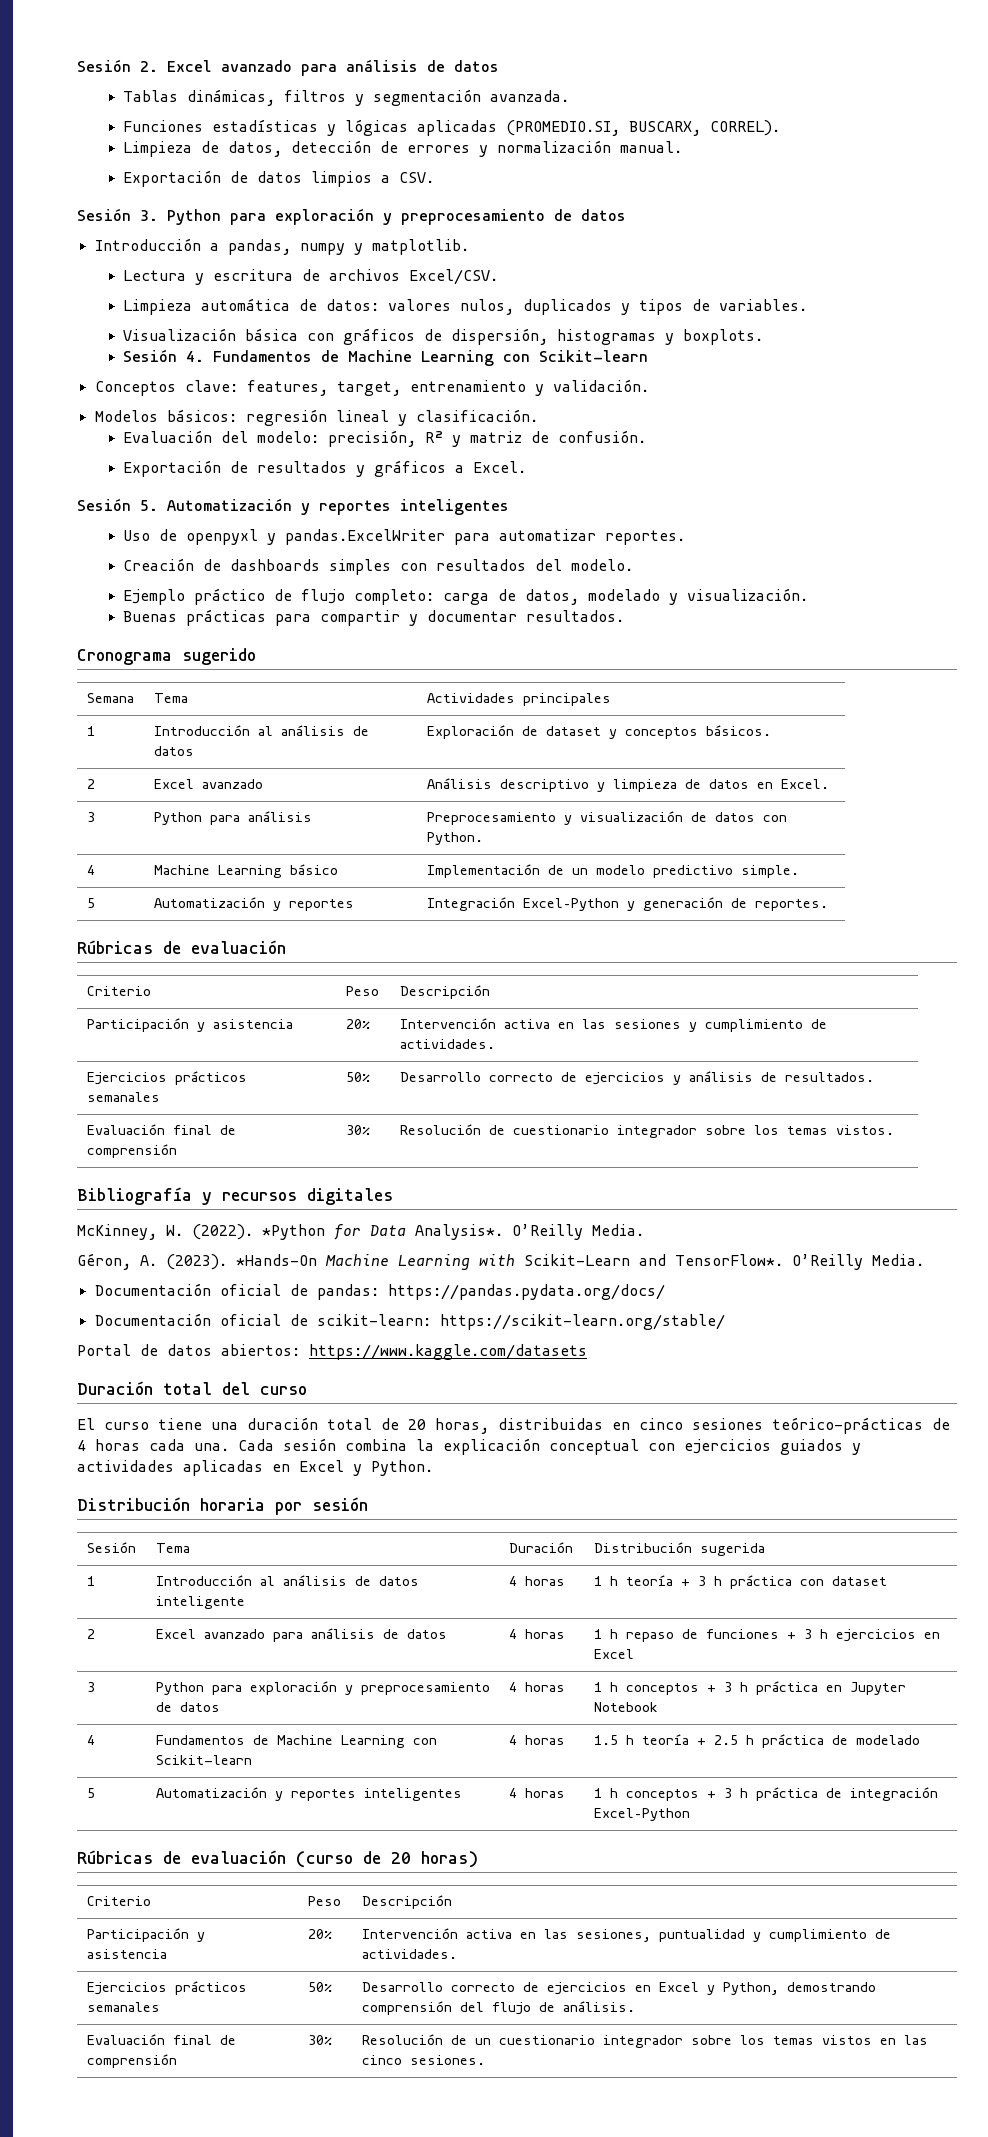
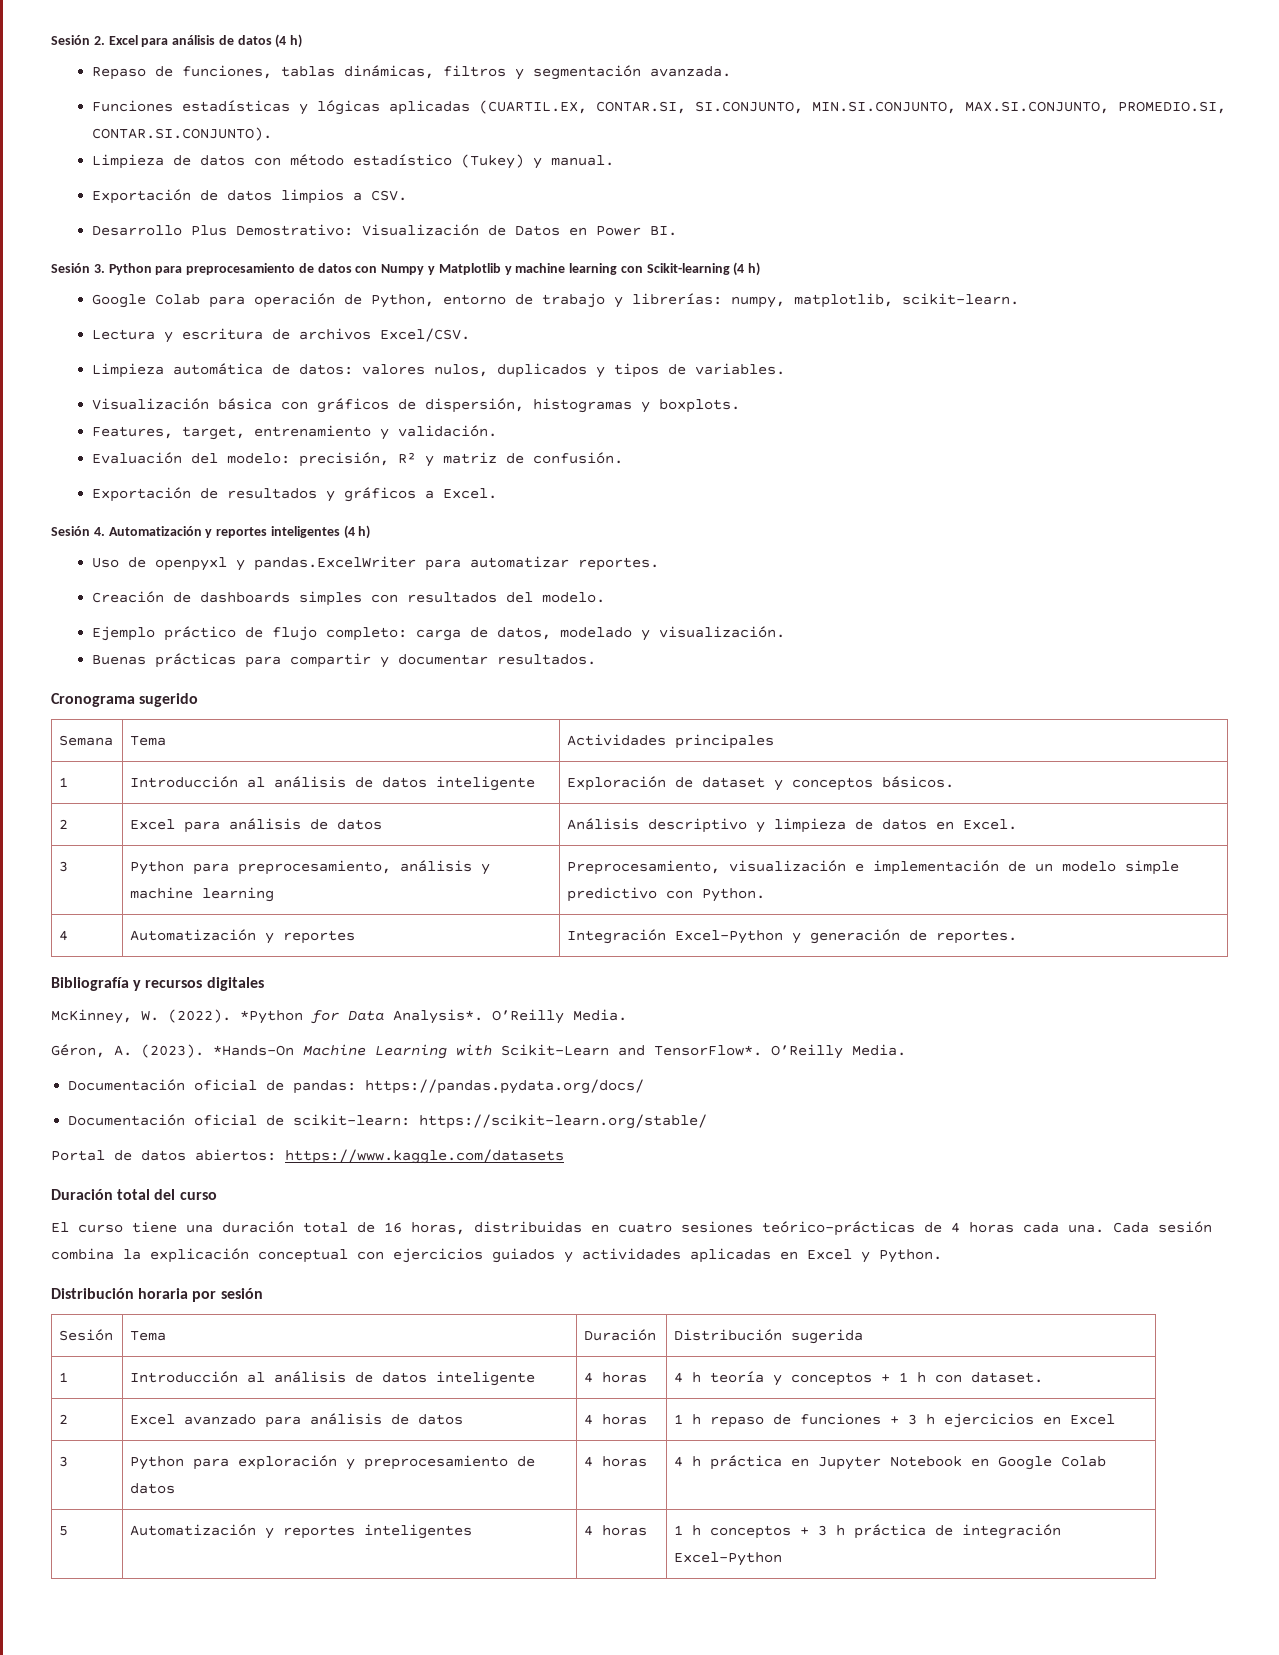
- Sesión 2. Excel avanzado para análisis de datos
- Tablas dinámicas, filtros y segmentación avanzada.
+ Sesión 2. Excel para análisis de datos (4 h)
+ Repaso de funciones, tablas dinámicas, filtros y segmentación avanzada.
- Funciones estadísticas y lógicas aplicadas (PROMEDIO.SI, BUSCARX, CORREL).
- Limpieza de datos, detección de errores y normalización manual.
+ Funciones estadísticas y lógicas aplicadas (CUARTIL.EX, CONTAR.SI, SI.CONJUNTO, MIN.SI.CONJUNTO, MAX.SI.CONJUNTO, PROMEDIO.SI, CONTAR.SI.CONJUNTO).
+ Limpieza de datos con método estadístico (Tukey) y manual.
+ Desarrollo Plus Demostrativo: Visualización de Datos en Power BI.
- Sesión 3. Python para exploración y preprocesamiento de datos
- Introducción a pandas, numpy y matplotlib.
+ Sesión 3. Python para preprocesamiento de datos con Numpy y Matplotlib y machine learning con Scikit-learning (4 h)
+ Google Colab para operación de Python, entorno de trabajo y librerías: numpy, matplotlib, scikit-learn.
- Sesión 4. Fundamentos de Machine Learning con Scikit-learn
- Conceptos clave: features, target, entrenamiento y validación.
- Modelos básicos: regresión lineal y clasificación.
+ Features, target, entrenamiento y validación.
- Sesión 5. Automatización y reportes inteligentes
+ Sesión 4. Automatización y reportes inteligentes (4 h)
- 1 | Introducción al análisis de datos | Exploración de dataset y conceptos básicos.
+ 1 | Introducción al análisis de datos inteligente | Exploración de dataset y conceptos básicos.
- 2 | Excel avanzado | Análisis descriptivo y limpieza de datos en Excel.
+ 2 | Excel para análisis de datos | Análisis descriptivo y limpieza de datos en Excel.
- 3 | Python para análisis | Preprocesamiento y visualización de datos con Python.
- 4 | Machine Learning básico | Implementación de un modelo predictivo simple.
- 5 | Automatización y reportes | Integración Excel–Python y generación de reportes.
- Rúbricas de evaluación
- Criterio | Peso | Descripción
- Participación y asistencia | 20% | Intervención activa en las sesiones y cumplimiento de actividades.
- Ejercicios prácticos semanales | 50% | Desarrollo correcto de ejercicios y análisis de resultados.
- Evaluación final de comprensión | 30% | Resolución de cuestionario integrador sobre los temas vistos.
+ 3 | Python para preprocesamiento, análisis y machine learning | Preprocesamiento, visualización e implementación de un modelo simple predictivo con Python.
+ 4 | Automatización y reportes | Integración Excel–Python y generación de reportes.
- El curso tiene una duración total de 20 horas, distribuidas en cinco sesiones teórico-prácticas de 4 horas cada una.
+ El curso tiene una duración total de 16 horas, distribuidas en cuatro sesiones teórico-prácticas de 4 horas cada una.
- 1 | Introducción al análisis de datos inteligente | 4 horas | 1 h teoría + 3 h práctica con dataset
+ 1 | Introducción al análisis de datos inteligente | 4 horas | 4 h teoría y conceptos + 1 h con dataset.
- 3 | Python para exploración y preprocesamiento de datos | 4 horas | 1 h conceptos + 3 h práctica en Jupyter Notebook
- 4 | Fundamentos de Machine Learning con Scikit-learn | 4 horas | 1.5 h teoría + 2.5 h práctica de modelado
+ 3 | Python para exploración y preprocesamiento de datos | 4 horas | 4 h práctica en Jupyter Notebook en Google Colab
- Rúbricas de evaluación (curso de 20 horas)
- Criterio | Peso | Descripción
- Participación y asistencia | 20% | Intervención activa en las sesiones, puntualidad y cumplimiento de actividades.
- Ejercicios prácticos semanales | 50% | Desarrollo correcto de ejercicios en Excel y Python, demostrando comprensión del flujo de análisis.
- Evaluación final de comprensión | 30% | Resolución de un cuestionario integrador sobre los temas vistos en las cinco sesiones.

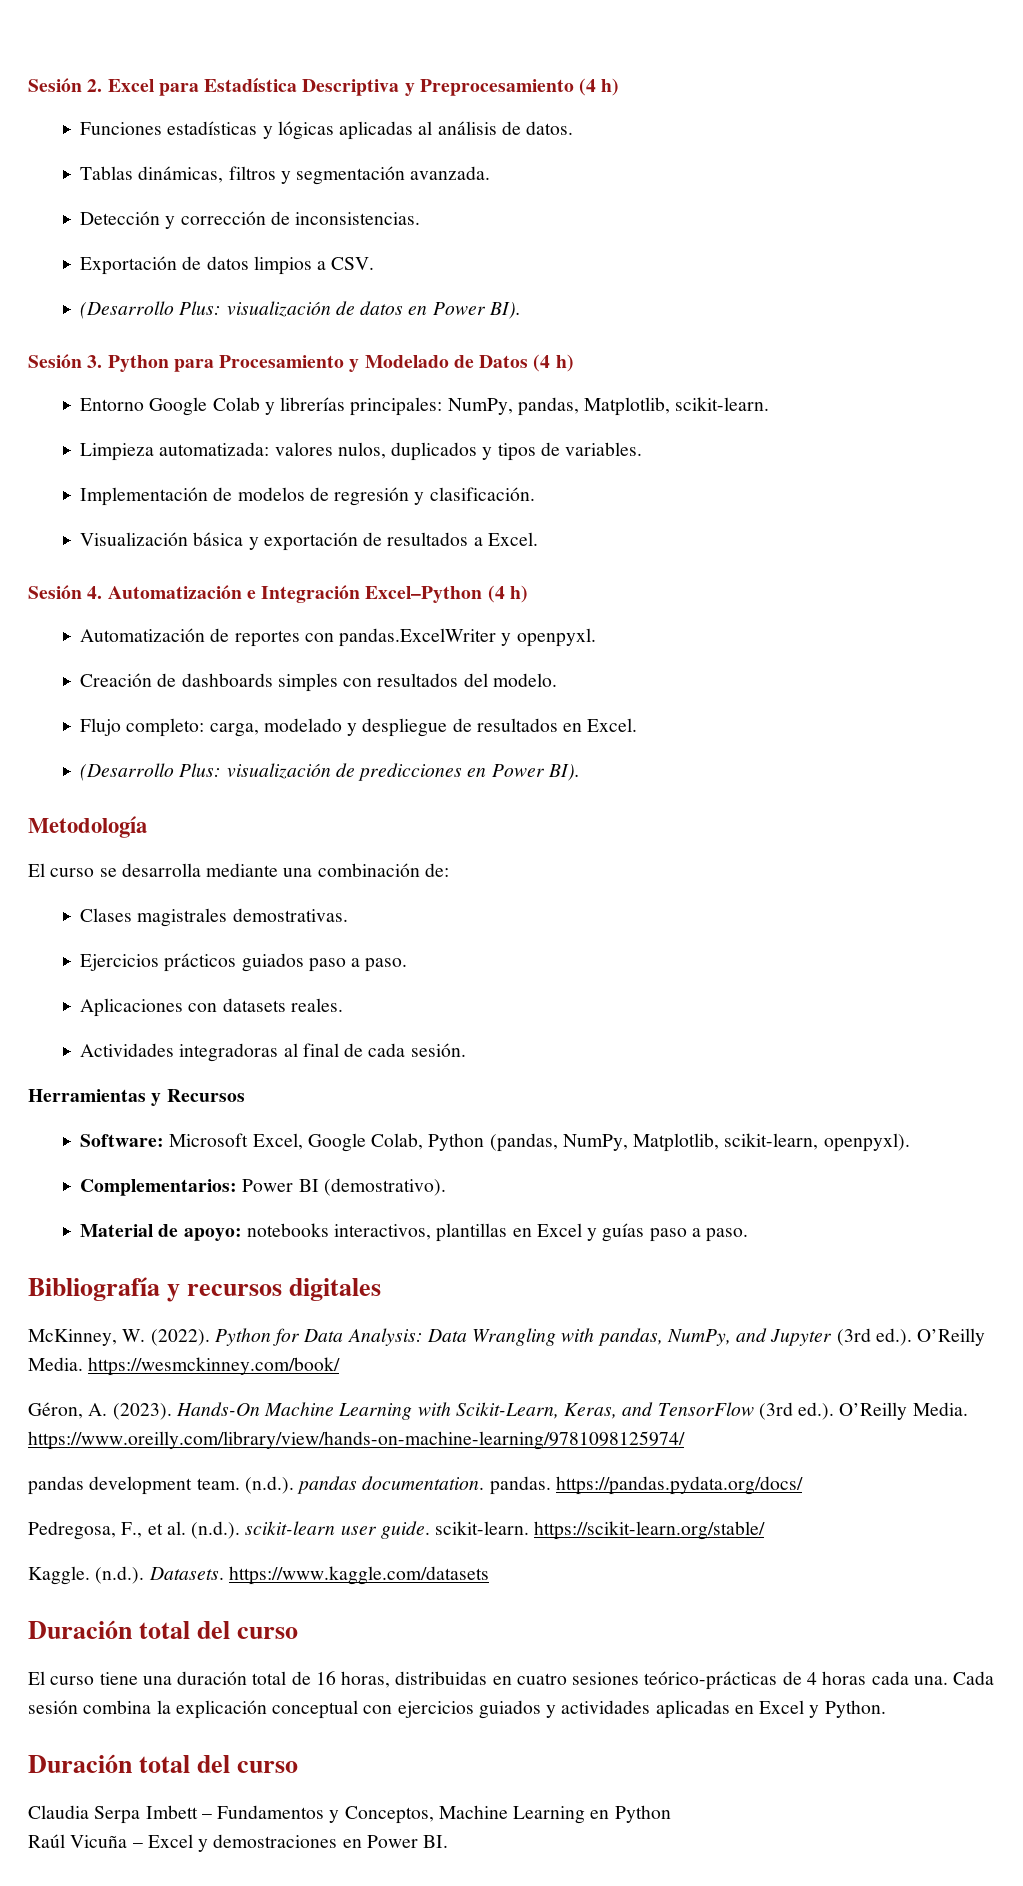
- Sesión 2. Excel para análisis de datos (4 h)
- Repaso de funciones, tablas dinámicas, filtros y segmentación avanzada.
+ Sesión 2. Excel para Estadística Descriptiva y Preprocesamiento (4 h)
+ Funciones estadísticas y lógicas aplicadas al análisis de datos.
+ Tablas dinámicas, filtros y segmentación avanzada.
- Funciones estadísticas y lógicas aplicadas (CUARTIL.EX, CONTAR.SI, SI.CONJUNTO, MIN.SI.CONJUNTO, MAX.SI.CONJUNTO, PROMEDIO.SI, CONTAR.SI.CONJUNTO).
- Limpieza de datos con método estadístico (Tukey) y manual.
+ Detección y corrección de inconsistencias.
- Desarrollo Plus Demostrativo: Visualización de Datos en Power BI.
+ (Desarrollo Plus: visualización de datos en Power BI).
- Sesión 3. Python para preprocesamiento de datos con Numpy y Matplotlib y machine learning con Scikit-learning (4 h)
- Google Colab para operación de Python, entorno de trabajo y librerías: numpy, matplotlib, scikit-learn.
- Lectura y escritura de archivos Excel/CSV.
- Limpieza automática de datos: valores nulos, duplicados y tipos de variables.
+ Sesión 3. Python para Procesamiento y Modelado de Datos (4 h)
+ Entorno Google Colab y librerías principales: NumPy, pandas, Matplotlib, scikit-learn.
+ Limpieza automatizada: valores nulos, duplicados y tipos de variables.
- Visualización básica con gráficos de dispersión, histogramas y boxplots.
- Features, target, entrenamiento y validación.
- Evaluación del modelo: precisión, R² y matriz de confusión.
- Exportación de resultados y gráficos a Excel.
+ Implementación de modelos de regresión y clasificación.
+ Visualización básica y exportación de resultados a Excel.
- Sesión 4. Automatización y reportes inteligentes (4 h)
- Uso de openpyxl y pandas.ExcelWriter para automatizar reportes.
+ Sesión 4. Automatización e Integración Excel–Python (4 h)
+ Automatización de reportes con pandas.ExcelWriter y openpyxl.
- Ejemplo práctico de flujo completo: carga de datos, modelado y visualización.
- Buenas prácticas para compartir y documentar resultados.
- Cronograma sugerido
- Semana | Tema | Actividades principales
- 1 | Introducción al análisis de datos inteligente | Exploración de dataset y conceptos básicos.
- 2 | Excel para análisis de datos | Análisis descriptivo y limpieza de datos en Excel.
- 3 | Python para preprocesamiento, análisis y machine learning | Preprocesamiento, visualización e implementación de un modelo simple predictivo con Python.
- 4 | Automatización y reportes | Integración Excel–Python y generación de reportes.
+ Flujo completo: carga, modelado y despliegue de resultados en Excel.
+ (Desarrollo Plus: visualización de predicciones en Power BI).
+ Metodología
+ El curso se desarrolla mediante una combinación de:
+ Clases magistrales demostrativas.
+ Ejercicios prácticos guiados paso a paso.
+ Aplicaciones con datasets reales.
+ Actividades integradoras al final de cada sesión.
+ Herramientas y Recursos
+ Software: Microsoft Excel, Google Colab, Python (pandas, NumPy, Matplotlib, scikit-learn, openpyxl).
+ Complementarios: Power BI (demostrativo).
+ Material de apoyo: notebooks interactivos, plantillas en Excel y guías paso a paso.
- *Python for Data Analysis*. O’Reilly Media.
+ Python for Data Analysis: Data Wrangling with pandas, NumPy, and Jupyter (3rd ed.). O’Reilly Media. https://wesmckinney.com/book/
- *Hands-On Machine Learning with Scikit-Learn and TensorFlow*. O’Reilly Media.
- Documentación oficial de pandas: https://pandas.pydata.org/docs/
- Documentación oficial de scikit-learn: https://scikit-learn.org/stable/
- Portal de datos abiertos: https://www.kaggle.com/datasets
+ Hands-On Machine Learning with Scikit-Learn, Keras, and TensorFlow (3rd ed.). O’Reilly Media. https://www.oreilly.com/library/view/hands-on-machine-learning/9781098125974/
+ pandas development team. (n.d.). pandas documentation. pandas. https://pandas.pydata.org/docs/
+ Pedregosa, F., et al. (n.d.). scikit-learn user guide. scikit-learn. https://scikit-learn.org/stable/
+ Kaggle. (n.d.). Datasets. https://www.kaggle.com/datasets
  Cada sesión combina la explicación conceptual con ejercicios guiados y actividades aplicadas en Excel y Python.
- Distribución horaria por sesión
- Sesión | Tema | Duración | Distribución sugerida
- 1 | Introducción al análisis de datos inteligente | 4 horas | 4 h teoría y conceptos + 1 h con dataset.
- 2 | Excel avanzado para análisis de datos | 4 horas | 1 h repaso de funciones + 3 h ejercicios en Excel
- 3 | Python para exploración y preprocesamiento de datos | 4 horas | 4 h práctica en Jupyter Notebook en Google Colab
- 5 | Automatización y reportes inteligentes | 4 horas | 1 h conceptos + 3 h práctica de integración Excel–Python
+ Duración total del curso
+ Claudia Serpa Imbett – Fundamentos y Conceptos, Machine Learning en Python
+ Raúl Vicuña – Excel y demostraciones en Power BI.

